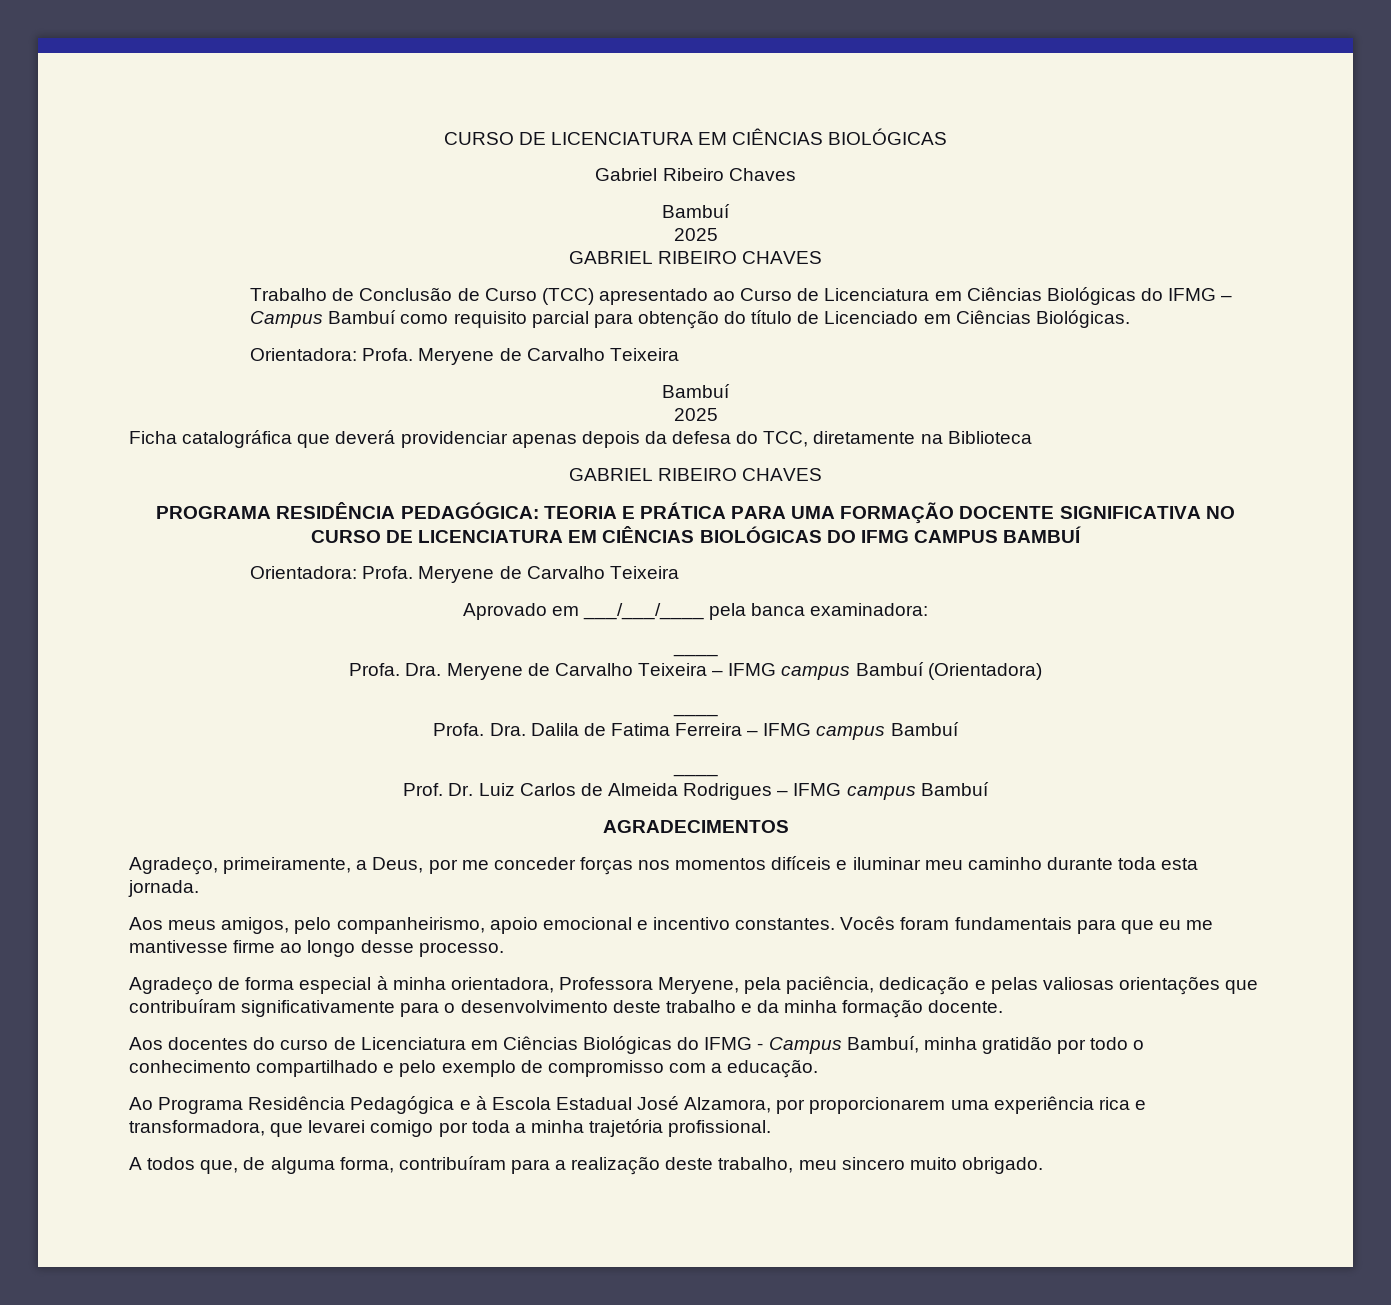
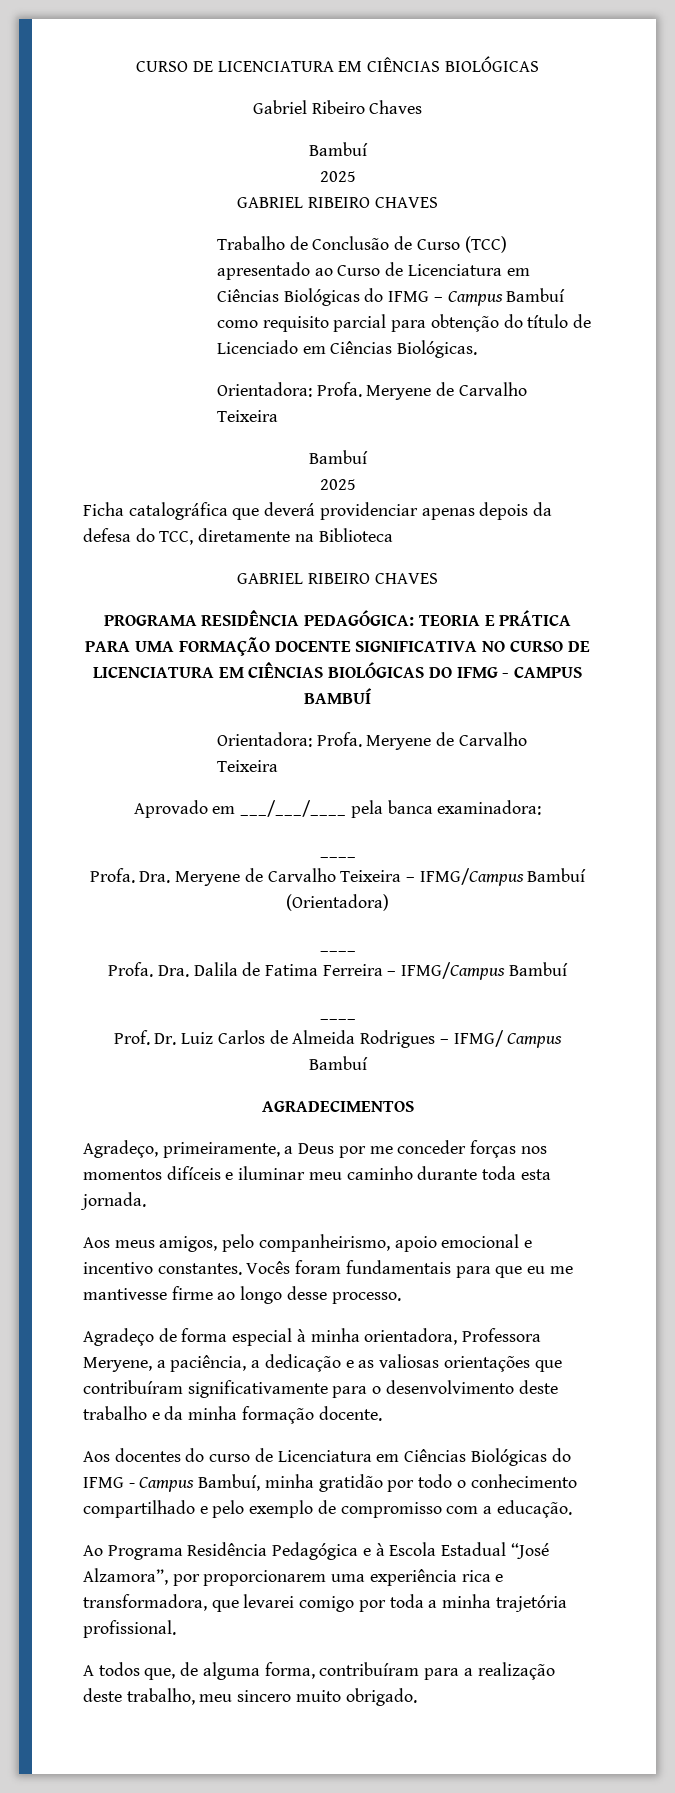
- PROGRAMA RESIDÊNCIA PEDAGÓGICA: TEORIA E PRÁTICA PARA UMA FORMAÇÃO DOCENTE SIGNIFICATIVA NO CURSO DE LICENCIATURA EM CIÊNCIAS BIOLÓGICAS DO IFMG CAMPUS BAMBUÍ
+ PROGRAMA RESIDÊNCIA PEDAGÓGICA: TEORIA E PRÁTICA PARA UMA FORMAÇÃO DOCENTE SIGNIFICATIVA NO CURSO DE LICENCIATURA EM CIÊNCIAS BIOLÓGICAS DO IFMG - CAMPUS BAMBUÍ
- Dra. Meryene de Carvalho Teixeira – IFMG campus Bambuí (Orientadora)
+ Dra. Meryene de Carvalho Teixeira – IFMG/Campus Bambuí (Orientadora)
- Dra. Dalila de Fatima Ferreira – IFMG campus Bambuí
+ Dra. Dalila de Fatima Ferreira – IFMG/Campus Bambuí
- Prof. Dr. Luiz Carlos de Almeida Rodrigues – IFMG campus Bambuí
+ Prof. Dr. Luiz Carlos de Almeida Rodrigues – IFMG/ Campus Bambuí
- Agradeço, primeiramente, a Deus, por me conceder forças nos momentos difíceis e iluminar meu caminho durante toda esta jornada.
+ Agradeço, primeiramente, a Deus por me conceder forças nos momentos difíceis e iluminar meu caminho durante toda esta jornada.
- Agradeço de forma especial à minha orientadora, Professora Meryene, pela paciência, dedicação e pelas valiosas orientações que contribuíram significativamente para o desenvolvimento deste trabalho e da minha formação docente.
+ Agradeço de forma especial à minha orientadora, Professora Meryene, a paciência, a dedicação e as valiosas orientações que contribuíram significativamente para o desenvolvimento deste trabalho e da minha formação docente.
- Ao Programa Residência Pedagógica e à Escola Estadual José Alzamora, por proporcionarem uma experiência rica e transformadora, que levarei comigo por toda a minha trajetória profissional.
+ Ao Programa Residência Pedagógica e à Escola Estadual “José Alzamora”, por proporcionarem uma experiência rica e transformadora, que levarei comigo por toda a minha trajetória profissional.

